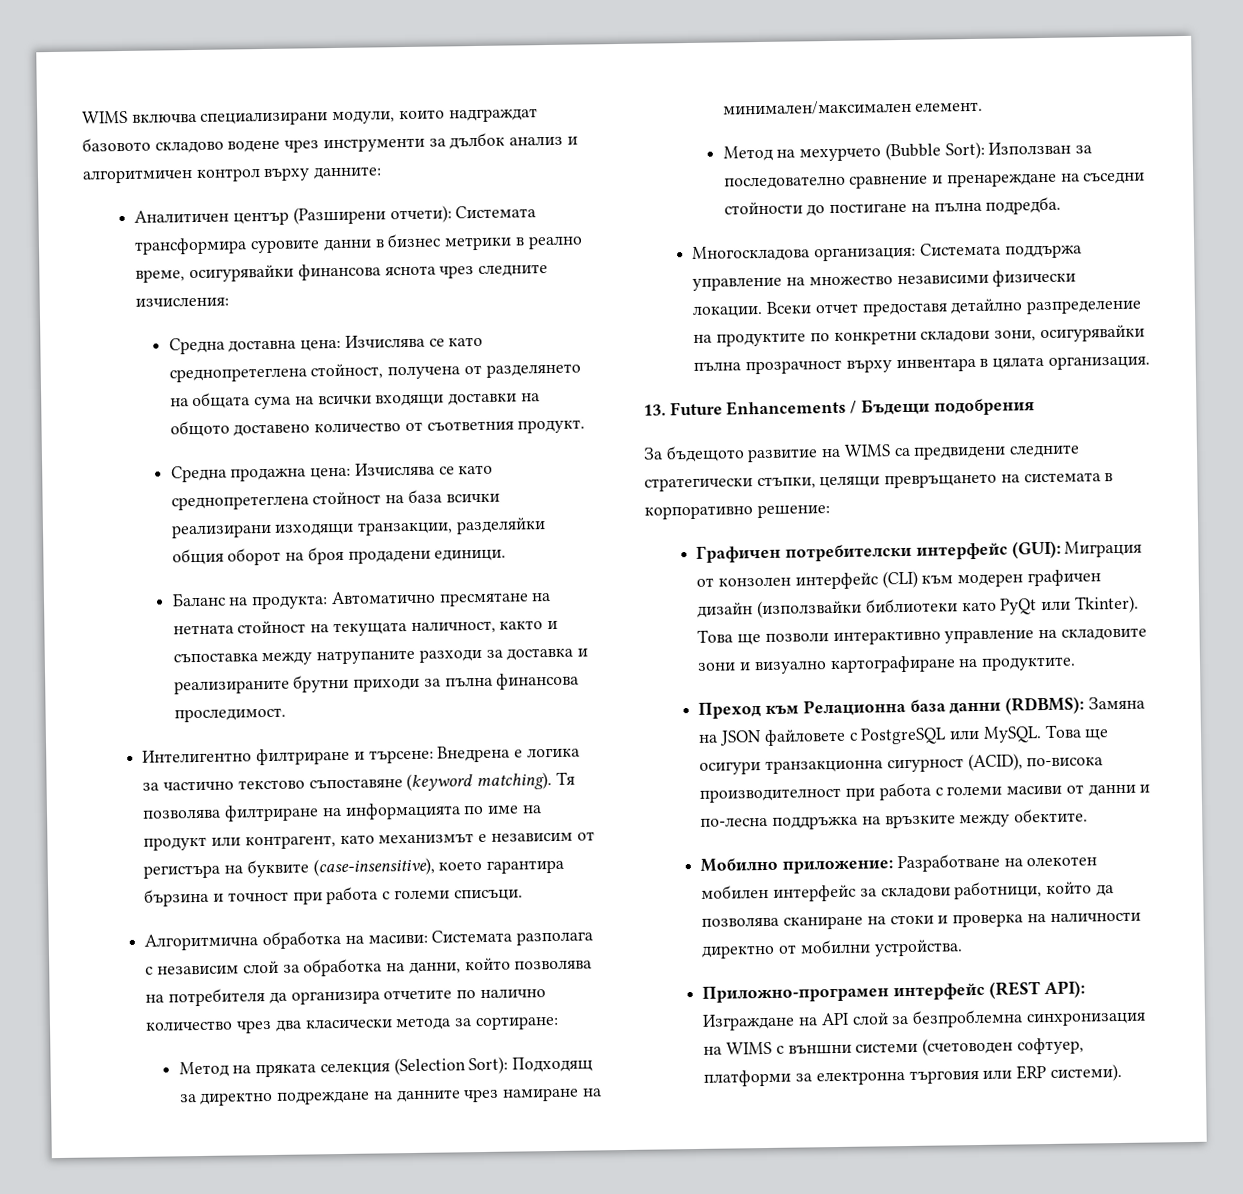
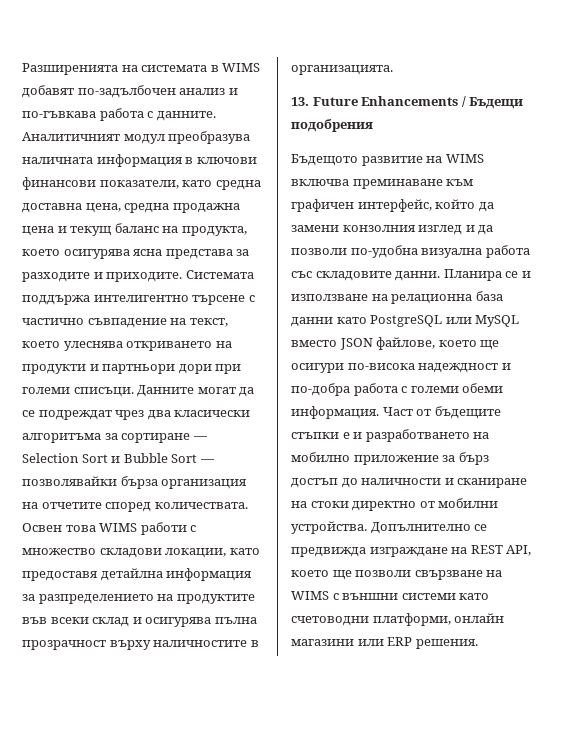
- WIMS включва специализирани модули, които надграждат базовото складово водене чрез инструменти за дълбок анализ и алгоритмичен контрол върху данните:
- Аналитичен център (Разширени отчети): Системата трансформира суровите данни в бизнес метрики в реално време, осигурявайки финансова яснота чрез следните изчисления:
- Средна доставна цена: Изчислява се като среднопретеглена стойност, получена от разделянето на общата сума на всички входящи доставки на общото доставено количество от съответния продукт.
- Средна продажна цена: Изчислява се като среднопретеглена стойност на база всички реализирани изходящи транзакции, разделяйки общия оборот на броя продадени единици.
- Баланс на продукта: Автоматично пресмятане на нетната стойност на текущата наличност, както и съпоставка между натрупаните разходи за доставка и реализираните брутни приходи за пълна финансова проследимост.
- Интелигентно филтриране и търсене: Внедрена е логика за частично текстово съпоставяне (keyword matching). Тя позволява филтриране на информацията по име на продукт или контрагент, като механизмът е независим от регистъра на буквите (case-insensitive), което гарантира бързина и точност при работа с големи списъци.
- Алгоритмична обработка на масиви: Системата разполага с независим слой за обработка на данни, който позволява на потребителя да организира отчетите по налично количество чрез два класически метода за сортиране:
- Метод на пряката селекция (Selection Sort): Подходящ за директно подреждане на данните чрез намиране на минимален/максимален елемент.
- Метод на мехурчето (Bubble Sort): Използван за последователно сравнение и пренареждане на съседни стойности до постигане на пълна подредба.
- Многоскладова организация: Системата поддържа управление на множество независими физически локации. Всеки отчет предоставя детайлно разпределение на продуктите по конкретни складови зони, осигурявайки пълна прозрачност върху инвентара в цялата организация.
+ Разширенията на системата в WIMS добавят по-задълбочен анализ и по-гъвкава работа с данните. Аналитичният модул преобразува наличната информация в ключови финансови показатели, като средна доставна цена, средна продажна цена и текущ баланс на продукта, което осигурява ясна представа за разходите и приходите. Системата поддържа интелигентно търсене с частично съвпадение на текст, което улеснява откриването на продукти и партньори дори при големи списъци. Данните могат да се подреждат чрез два класически алгоритъма за сортиране — Selection Sort и Bubble Sort — позволявайки бърза организация на отчетите според количествата. Освен това WIMS работи с множество складови локации, като предоставя детайлна информация за разпределението на продуктите във всеки склад и осигурява пълна прозрачност върху наличностите в организацията.
- За бъдещото развитие на WIMS са предвидени следните стратегически стъпки, целящи превръщането на системата в корпоративно решение:
- Графичен потребителски интерфейс (GUI): Миграция от конзолен интерфейс (CLI) към модерен графичен дизайн (използвайки библиотеки като PyQt или Tkinter). Това ще позволи интерактивно управление на складовите зони и визуално картографиране на продуктите.
- Преход към Релационна база данни (RDBMS): Замяна на JSON файловете с PostgreSQL или MySQL. Това ще осигури транзакционна сигурност (ACID), по-висока производителност при работа с големи масиви от данни и по-лесна поддръжка на връзките между обектите.
- Мобилно приложение: Разработване на олекотен мобилен интерфейс за складови работници, който да позволява сканиране на стоки и проверка на наличности директно от мобилни устройства.
- Приложно-програмен интерфейс (REST API): Изграждане на API слой за безпроблемна синхронизация на WIMS с външни системи (счетоводен софтуер, платформи за електронна търговия или ERP системи).
+ Бъдещото развитие на WIMS включва преминаване към графичен интерфейс, който да замени конзолния изглед и да позволи по-удобна визуална работа със складовите данни. Планира се и използване на релационна база данни като PostgreSQL или MySQL вместо JSON файлове, което ще осигури по-висока надеждност и по-добра работа с големи обеми информация. Част от бъдещите стъпки е и разработването на мобилно приложение за бърз достъп до наличности и сканиране на стоки директно от мобилни устройства. Допълнително се предвижда изграждане на REST API, което ще позволи свързване на WIMS с външни системи като счетоводни платформи, онлайн магазини или ERP решения.

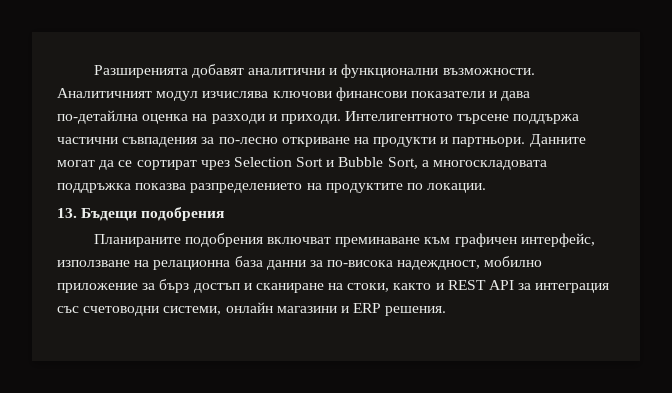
- Разширенията на системата в WIMS добавят по-задълбочен анализ и по-гъвкава работа с данните. Аналитичният модул преобразува наличната информация в ключови финансови показатели, като средна доставна цена, средна продажна цена и текущ баланс на продукта, което осигурява ясна представа за разходите и приходите. Системата поддържа интелигентно търсене с частично съвпадение на текст, което улеснява откриването на продукти и партньори дори при големи списъци. Данните могат да се подреждат чрез два класически алгоритъма за сортиране — Selection Sort и Bubble Sort — позволявайки бърза организация на отчетите според количествата. Освен това WIMS работи с множество складови локации, като предоставя детайлна информация за разпределението на продуктите във всеки склад и осигурява пълна прозрачност върху наличностите в организацията.
- 13. Future Enhancements / Бъдещи подобрения
- Бъдещото развитие на WIMS включва преминаване към графичен интерфейс, който да замени конзолния изглед и да позволи по-удобна визуална работа със складовите данни. Планира се и използване на релационна база данни като PostgreSQL или MySQL вместо JSON файлове, което ще осигури по-висока надеждност и по-добра работа с големи обеми информация. Част от бъдещите стъпки е и разработването на мобилно приложение за бърз достъп до наличности и сканиране на стоки директно от мобилни устройства. Допълнително се предвижда изграждане на REST API, което ще позволи свързване на WIMS с външни системи като счетоводни платформи, онлайн магазини или ERP решения.
+ Разширенията добавят аналитични и функционални възможности. Аналитичният модул изчислява ключови финансови показатели и дава по-детайлна оценка на разходи и приходи. Интелигентното търсене поддържа частични съвпадения за по-лесно откриване на продукти и партньори. Данните могат да се сортират чрез Selection Sort и Bubble Sort, а многоскладовата поддръжка показва разпределението на продуктите по локации.
+ 13. Бъдещи подобрения
+ Планираните подобрения включват преминаване към графичен интерфейс, използване на релационна база данни за по-висока надеждност, мобилно приложение за бърз достъп и сканиране на стоки, както и REST API за интеграция със счетоводни системи, онлайн магазини и ERP решения.

